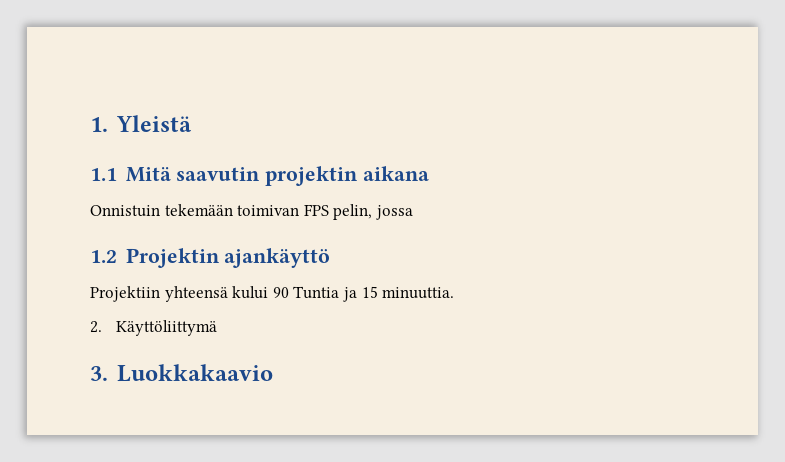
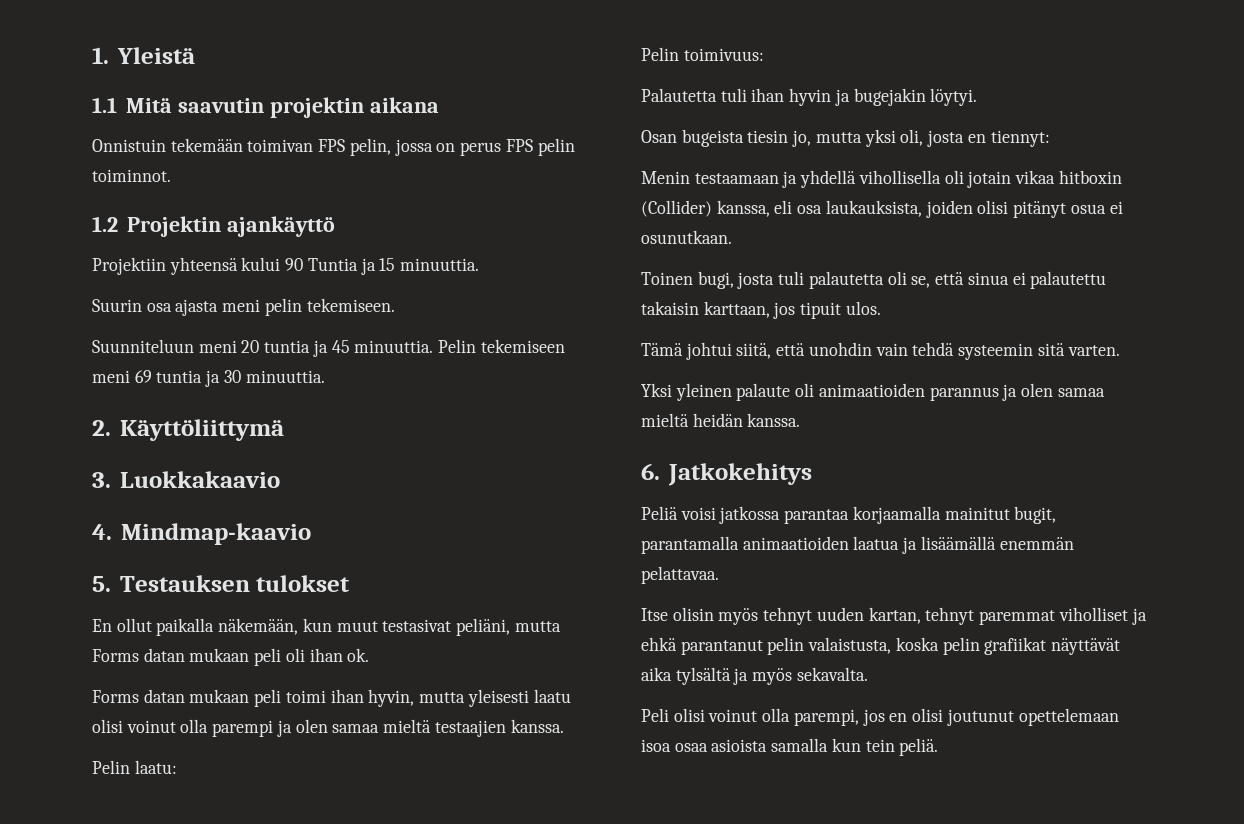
- Onnistuin tekemään toimivan FPS pelin, jossa
+ Onnistuin tekemään toimivan FPS pelin, jossa on perus FPS pelin toiminnot.
+ Suurin osa ajasta meni pelin tekemiseen.
+ Suunniteluun meni 20 tuntia ja 45 minuuttia. Pelin tekemiseen meni 69 tuntia ja 30 minuuttia.
  2. Käyttöliittymä
  3. Luokkakaavio
+ 4. Mindmap-kaavio
+ 5. Testauksen tulokset
+ En ollut paikalla näkemään, kun muut testasivat peliäni, mutta Forms datan mukaan peli oli ihan ok.
+ Forms datan mukaan peli toimi ihan hyvin, mutta yleisesti laatu olisi voinut olla parempi ja olen samaa mieltä testaajien kanssa.
+ Pelin laatu:
+ Pelin toimivuus:
+ Palautetta tuli ihan hyvin ja bugejakin löytyi.
+ Osan bugeista tiesin jo, mutta yksi oli, josta en tiennyt:
+ Menin testaamaan ja yhdellä vihollisella oli jotain vikaa hitboxin (Collider) kanssa, eli osa laukauksista, joiden olisi pitänyt osua ei osunutkaan.
+ Toinen bugi, josta tuli palautetta oli se, että sinua ei palautettu takaisin karttaan, jos tipuit ulos.
+ Tämä johtui siitä, että unohdin vain tehdä systeemin sitä varten.
+ Yksi yleinen palaute oli animaatioiden parannus ja olen samaa mieltä heidän kanssa.
+ 6. Jatkokehitys
+ Peliä voisi jatkossa parantaa korjaamalla mainitut bugit, parantamalla animaatioiden laatua ja lisäämällä enemmän pelattavaa.
+ Itse olisin myös tehnyt uuden kartan, tehnyt paremmat viholliset ja ehkä parantanut pelin valaistusta, koska pelin grafiikat näyttävät aika tylsältä ja myös sekavalta.
+ Peli olisi voinut olla parempi, jos en olisi joutunut opettelemaan isoa osaa asioista samalla kun tein peliä.

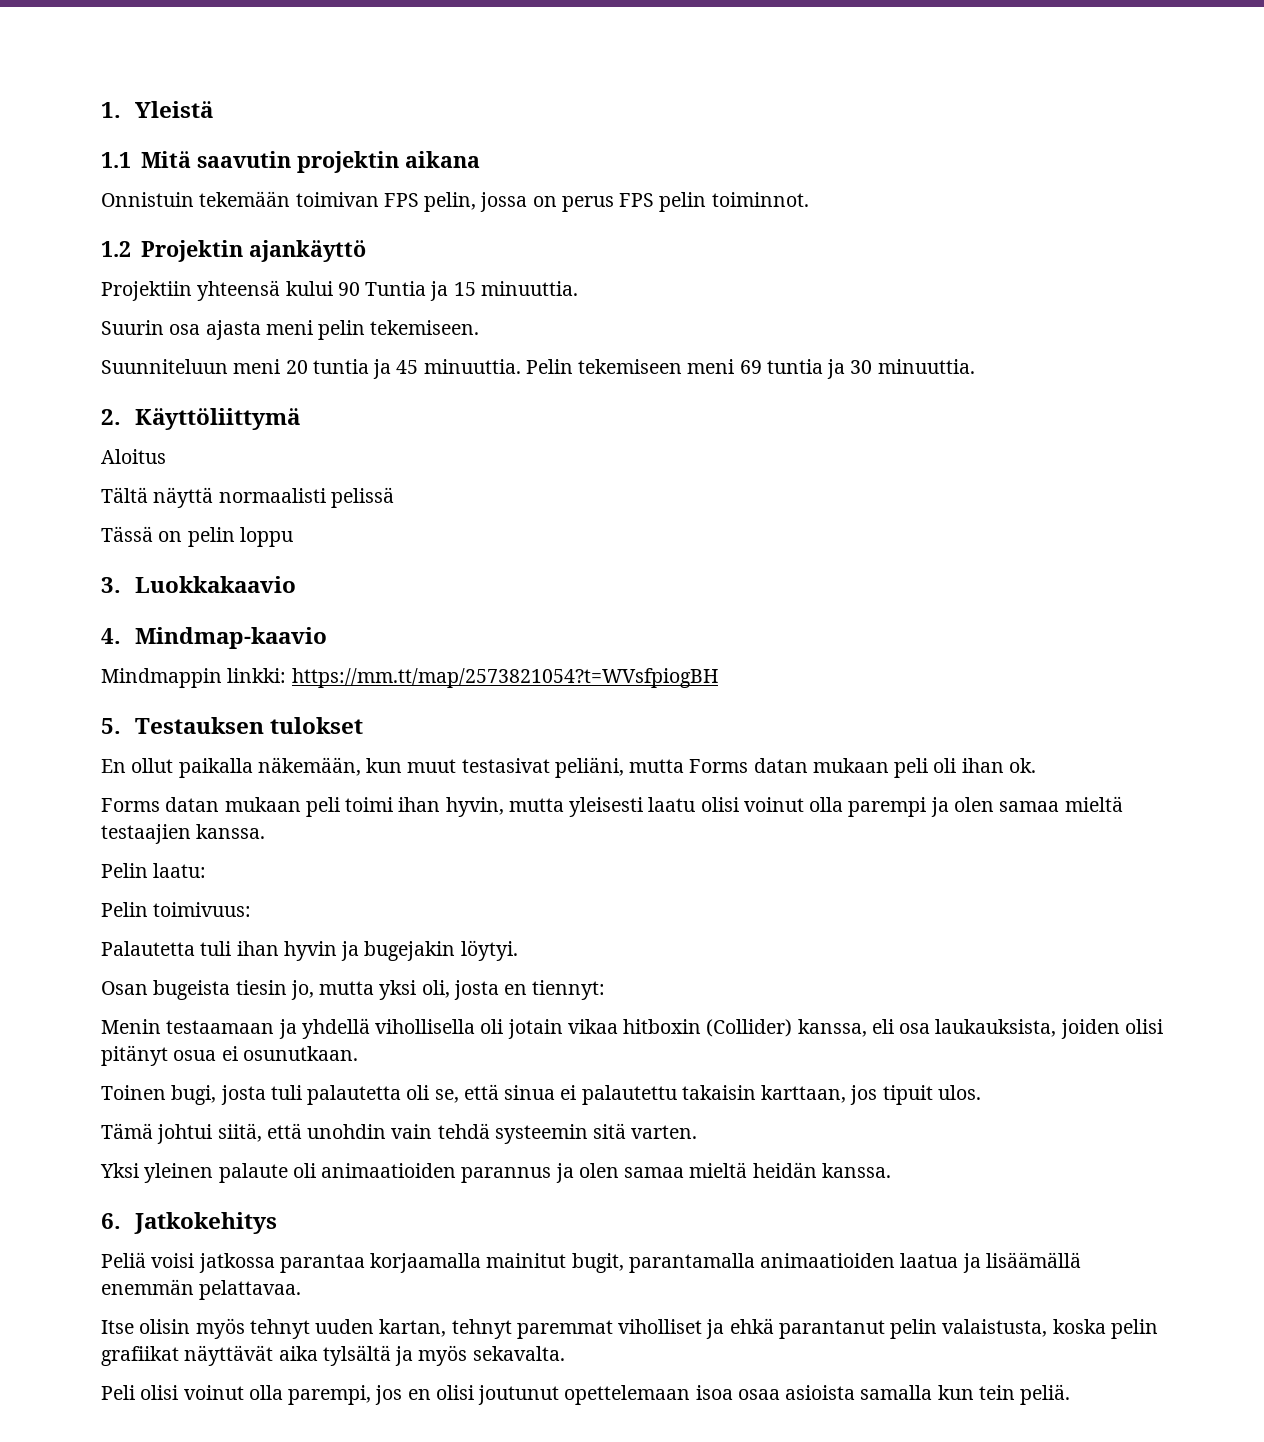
+ Aloitus
+ Tältä näyttä normaalisti pelissä
+ Tässä on pelin loppu
+ Mindmappin linkki: https://mm.tt/map/2573821054?t=WVsfpiogBH

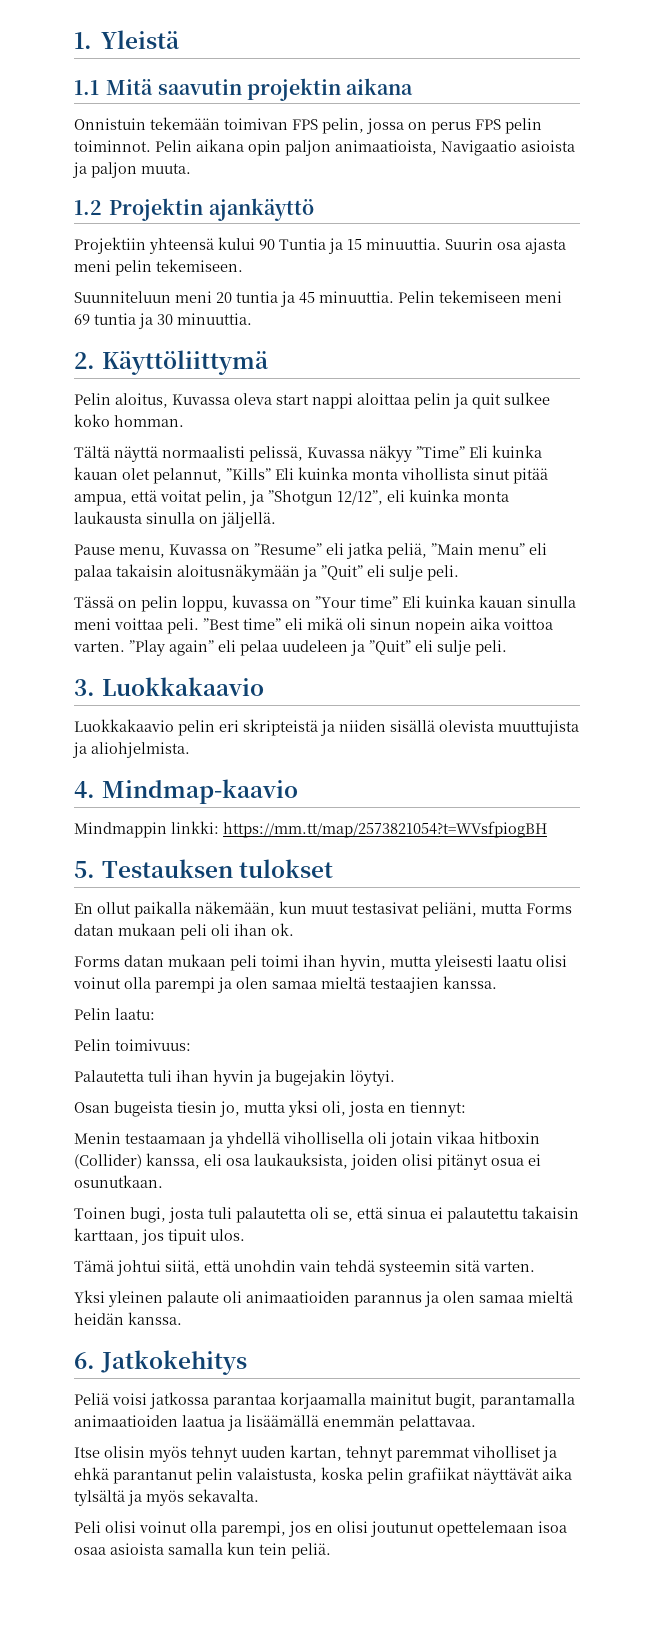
+ Pelin aikana opin paljon animaatioista, Navigaatio asioista ja paljon muuta.
- Projektiin yhteensä kului 90 Tuntia ja 15 minuuttia.
- Suurin osa ajasta meni pelin tekemiseen.
+ Projektiin yhteensä kului 90 Tuntia ja 15 minuuttia. Suurin osa ajasta meni pelin tekemiseen.
- Aloitus
- Tältä näyttä normaalisti pelissä
- Tässä on pelin loppu
+ Pelin aloitus, Kuvassa oleva start nappi aloittaa pelin ja quit sulkee koko homman.
+ Tältä näyttä normaalisti pelissä, Kuvassa näkyy ”Time” Eli kuinka kauan olet pelannut, ”Kills” Eli kuinka monta vihollista sinut pitää ampua, että voitat pelin, ja ”Shotgun 12/12”, eli kuinka monta laukausta sinulla on jäljellä.
+ Pause menu, Kuvassa on ”Resume” eli jatka peliä, ”Main menu” eli palaa takaisin aloitusnäkymään ja ”Quit” eli sulje peli.
+ Tässä on pelin loppu, kuvassa on ”Your time” Eli kuinka kauan sinulla meni voittaa peli. ”Best time” eli mikä oli sinun nopein aika voittoa varten. ”Play again” eli pelaa uudeleen ja ”Quit” eli sulje peli.
  3. Luokkakaavio
+ Luokkakaavio pelin eri skripteistä ja niiden sisällä olevista muuttujista ja aliohjelmista.

